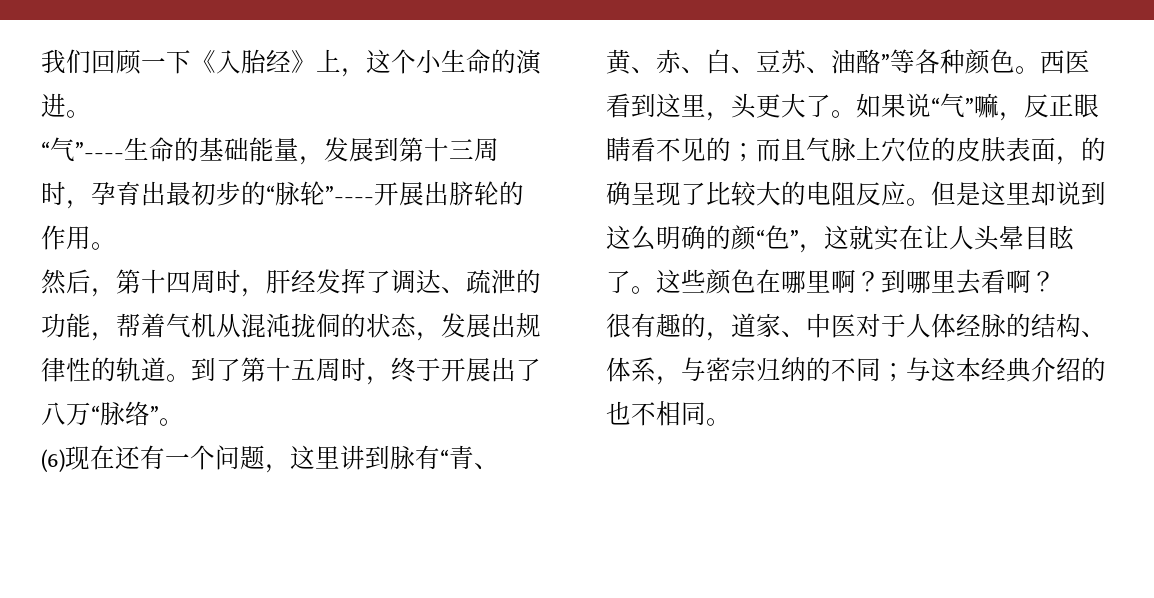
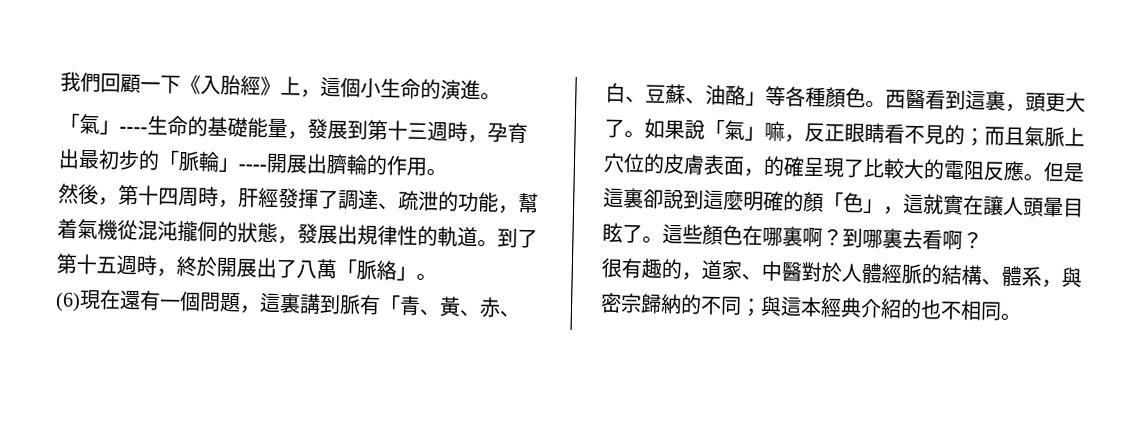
- 我们回顾一下《入胎经》上，这个小生命的演进。
- “气”----生命的基础能量，发展到第十三周时，孕育出最初步的“脉轮”----开展出脐轮的作用。
+ 我們回顧一下《入胎經》上，這個小生命的演進。
+ 「氣」----生命的基礎能量，發展到第十三週時，孕育出最初步的「脈輪」----開展出臍輪的作用。
- 然后，第十四周时，肝经发挥了调达、疏泄的功能，帮着气机从混沌拢侗的状态，发展出规律性的轨道。到了第十五周时，终于开展出了八万“脉络”。
- (6)现在还有一个问题，这里讲到脉有“青、黄、赤、白、豆苏、油酪”等各种颜色。西医看到这里，头更大了。如果说“气”嘛，反正眼睛看不见的；而且气脉上穴位的皮肤表面，的确呈现了比较大的电阻反应。但是这里却说到这么明确的颜“色”，这就实在让人头晕目眩了。这些颜色在哪里啊？
+ 然後，第十四周時，肝經發揮了調達、疏泄的功能，幫着氣機從混沌攏侗的狀態，發展出規律性的軌道。到了第十五週時，終於開展出了八萬「脈絡」。
+ (6)現在還有一個問題，這裏講到脈有「青、黃、赤、白、豆蘇、油酪」等各種顏色。西醫看到這裏，頭更大了。如果說「氣」嘛，反正眼睛看不見的；而且氣脈上穴位的皮膚表面，的確呈現了比較大的電阻反應。但是這裏卻說到這麼明確的顏「色」，這就實在讓人頭暈目眩了。這些顏色在哪裏啊？
- 到哪里去看啊？
+ 到哪裏去看啊？
- 很有趣的，道家、中医对于人体经脉的结构、体系，与密宗归纳的不同；与这本经典介绍的也不相同。
+ 很有趣的，道家、中醫對於人體經脈的結構、體系，與密宗歸納的不同；與這本經典介紹的也不相同。

